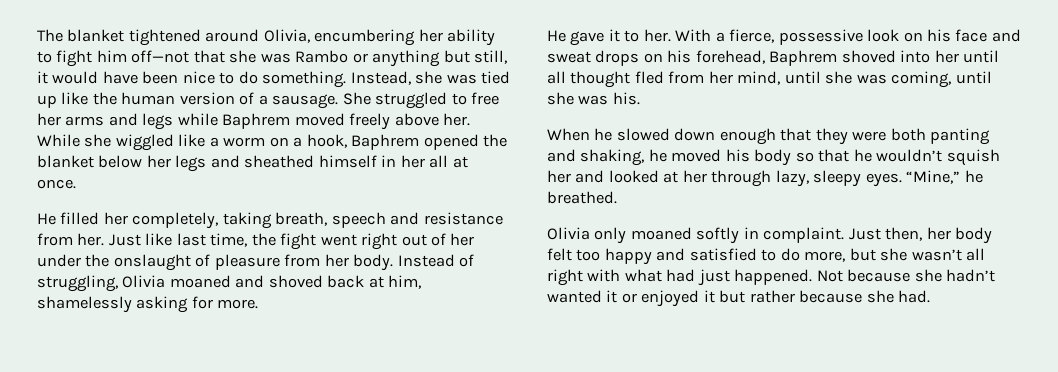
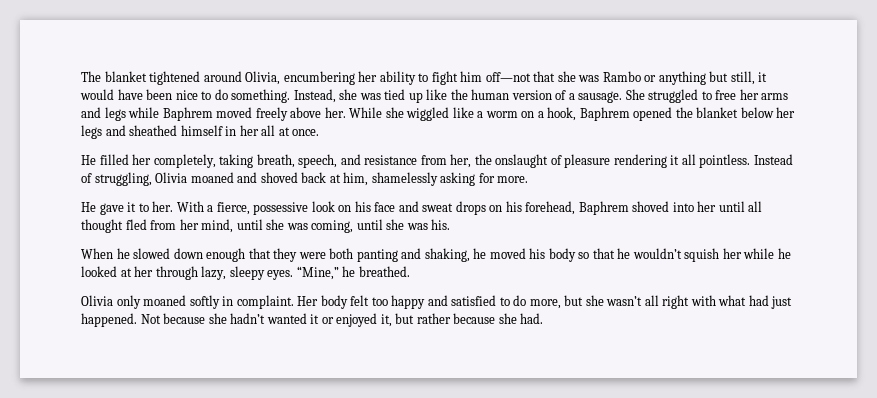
- He filled her completely, taking breath, speech and resistance from her. Just like last time, the fight went right out of her under the onslaught of pleasure from her body.
+ He filled her completely, taking breath, speech, and resistance from her, the onslaught of pleasure rendering it all pointless.
- When he slowed down enough that they were both panting and shaking, he moved his body so that he wouldn’t squish her and looked at her through lazy, sleepy eyes.
+ When he slowed down enough that they were both panting and shaking, he moved his body so that he wouldn’t squish her while he looked at her through lazy, sleepy eyes.
- Just then, her body felt too happy and satisfied to do more, but she wasn’t all right with what had just happened.
+ Her body felt too happy and satisfied to do more, but she wasn’t all right with what had just happened.
- Not because she hadn’t wanted it or enjoyed it but rather because she had.
+ Not because she hadn’t wanted it or enjoyed it, but rather because she had.

